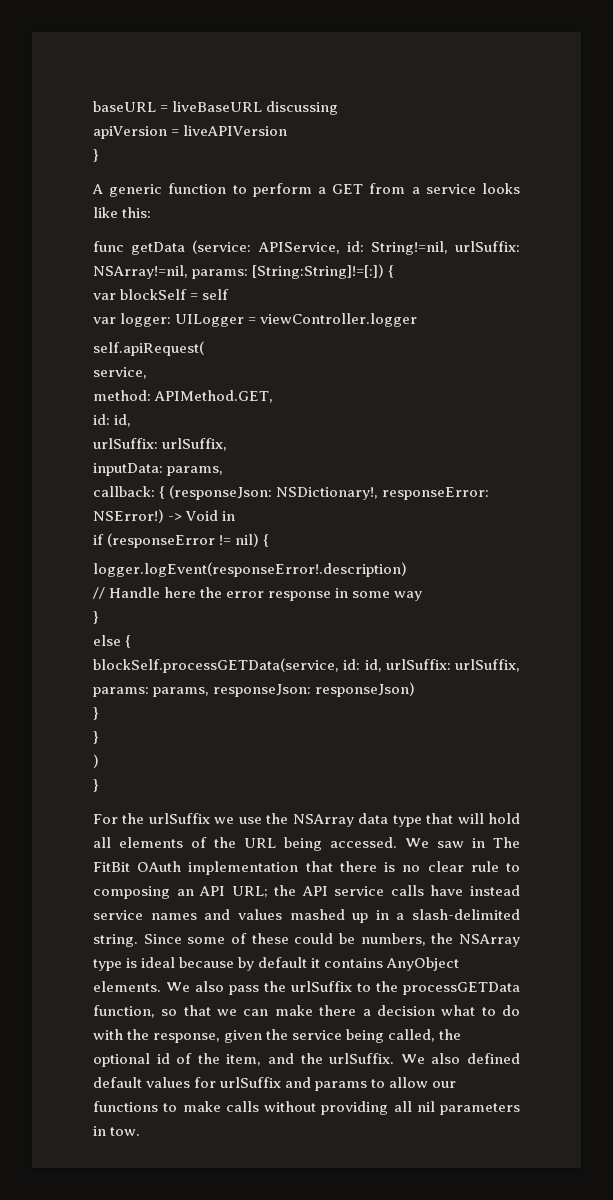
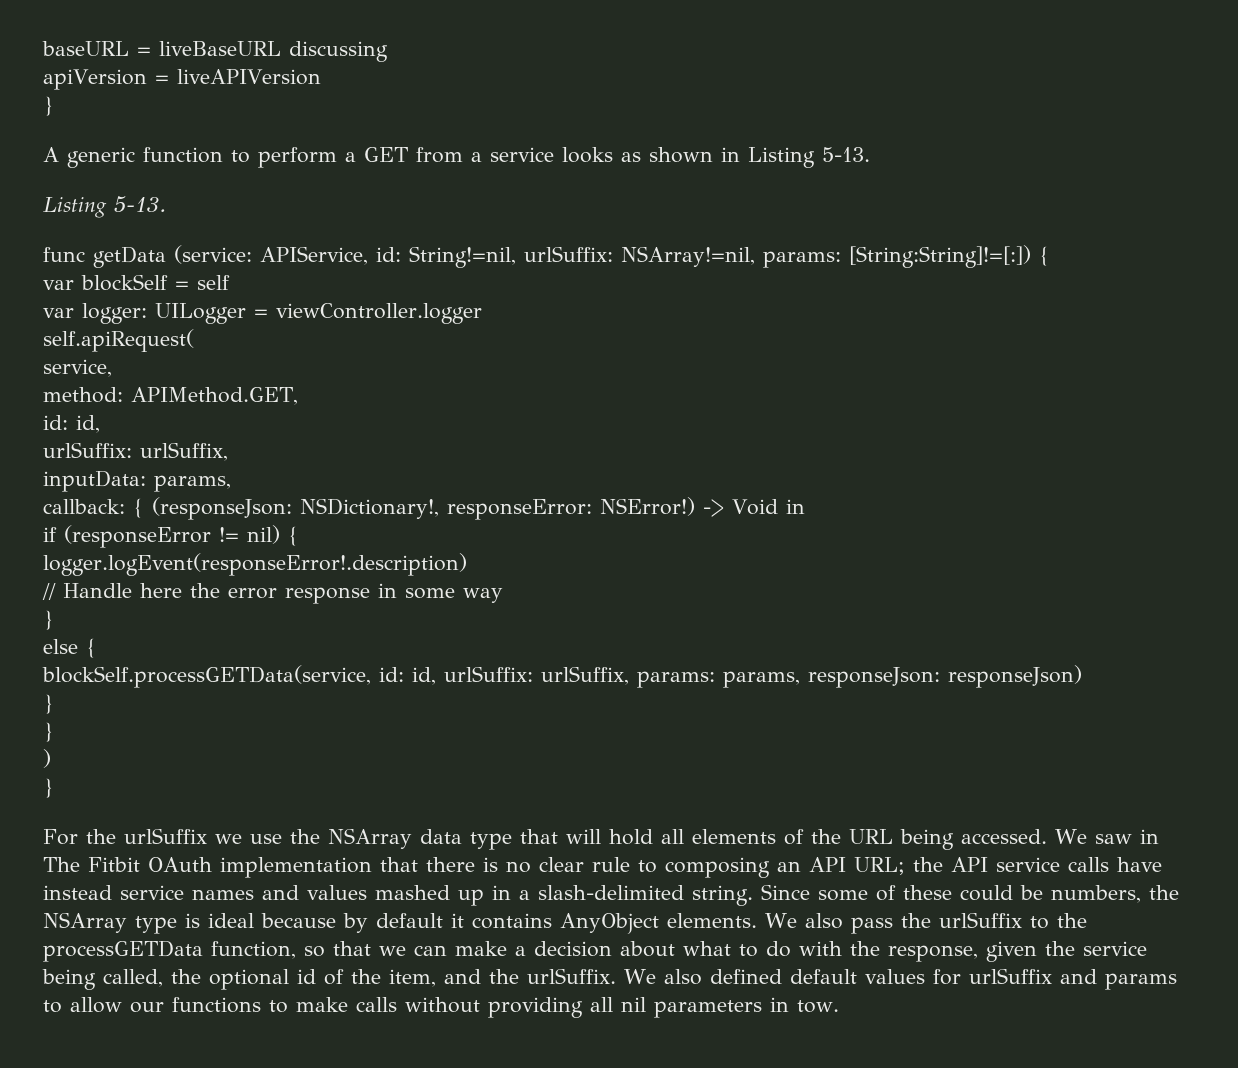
- A generic function to perform a GET from a service looks like this:
+ A generic function to perform a GET from a service looks as shown in Listing 5-13.
+ Listing 5-13.
- We saw in The FitBit OAuth implementation that there is no clear rule to composing an API URL; the API service calls have instead service names and values mashed up in a slash-delimited string.
+ We saw in The Fitbit OAuth implementation that there is no clear rule to composing an API URL; the API service calls have instead service names and values mashed up in a slash-delimited string.
- We also pass the urlSuffix to the processGETData function, so that we can make there a decision what to do with the response, given the service being called, the optional id of the item, and the urlSuffix.
+ We also pass the urlSuffix to the processGETData function, so that we can make a decision about what to do with the response, given the service being called, the optional id of the item, and the urlSuffix.

